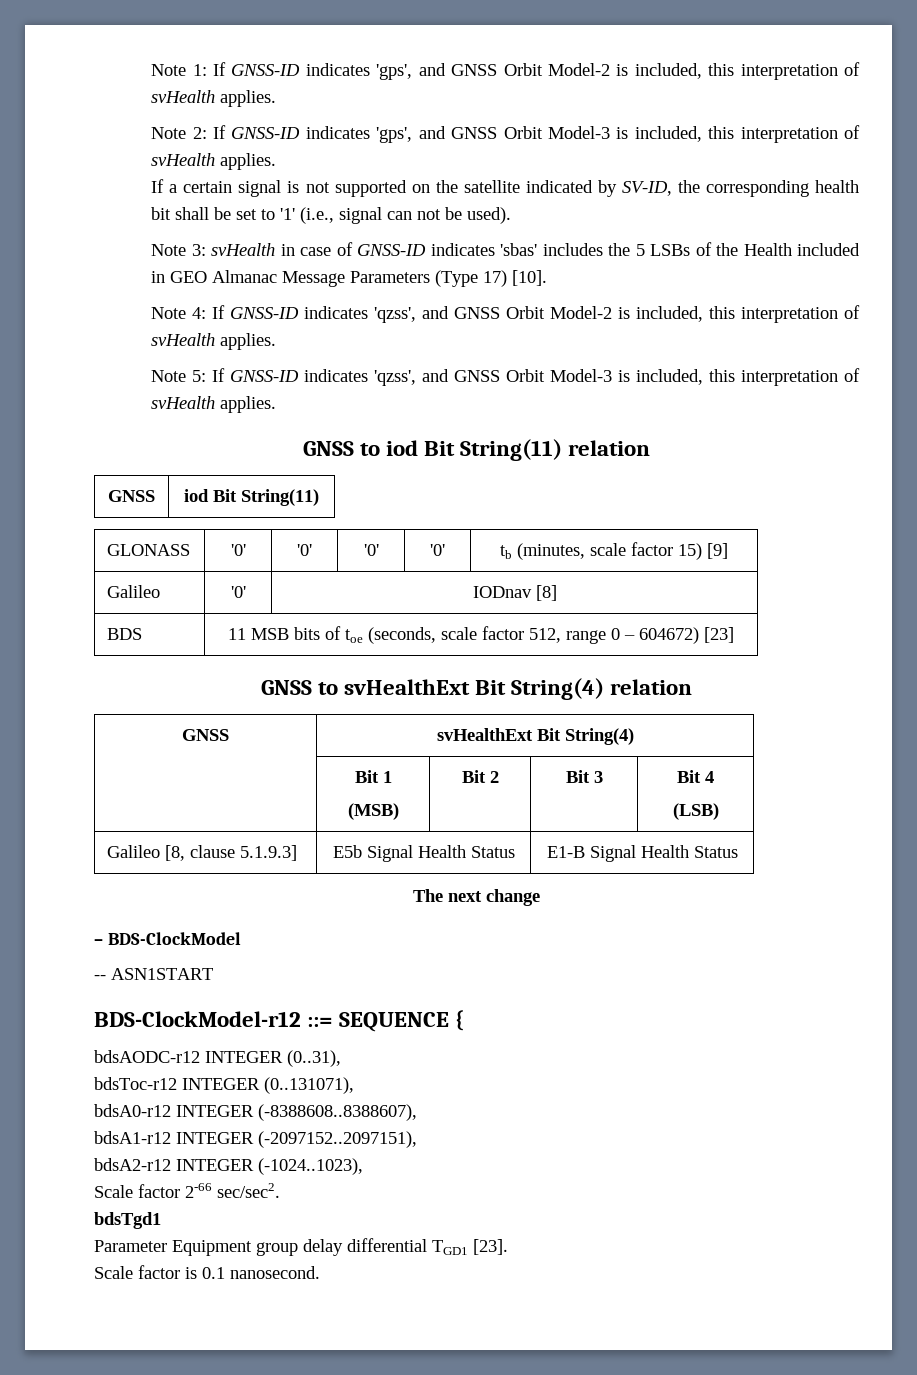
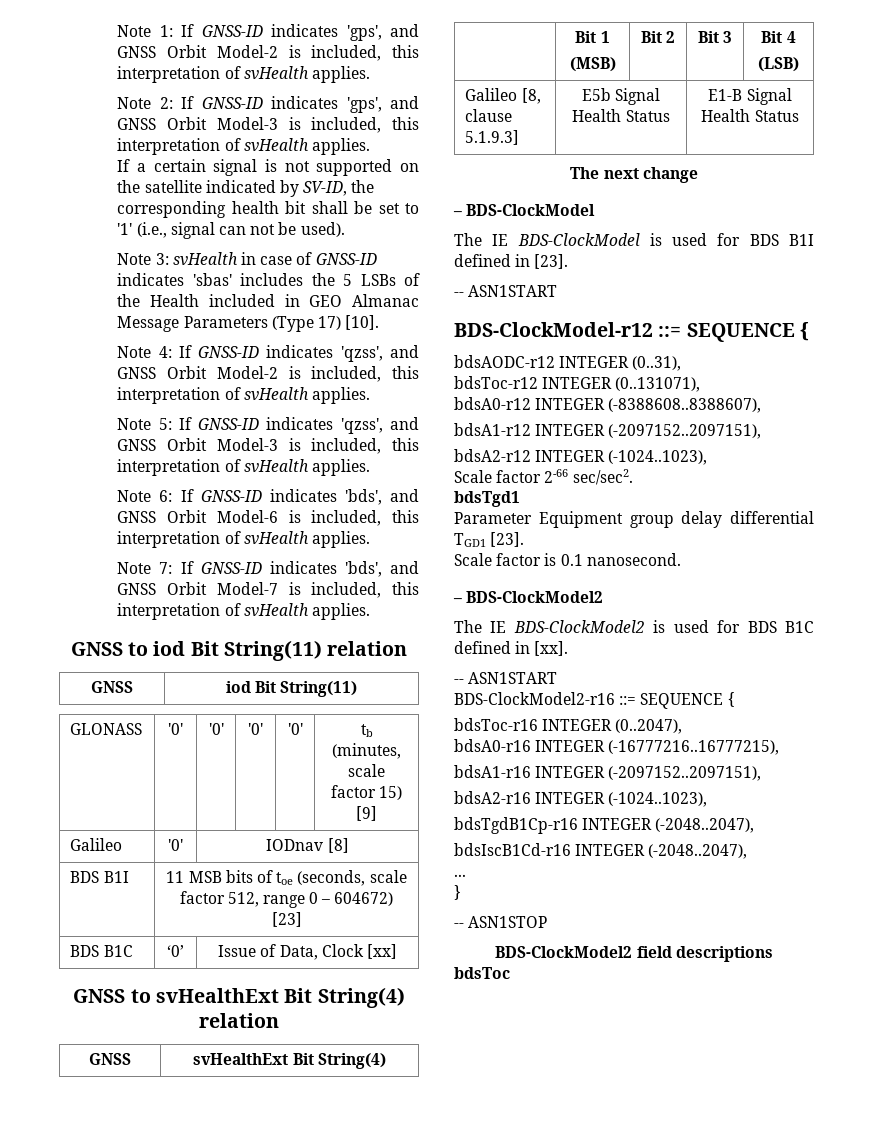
+ Note 6: If GNSS-ID indicates 'bds', and GNSS Orbit Model-6 is included, this interpretation of svHealth applies.
+ Note 7: If GNSS-ID indicates 'bds', and GNSS Orbit Model-7 is included, this interpretation of svHealth applies.
- BDS | 11 MSB bits of toe (seconds, scale factor 512, range 0 – 604672) [23]
+ BDS B1I | 11 MSB bits of toe (seconds, scale factor 512, range 0 – 604672) [23]
+ BDS B1C | ‘0’ | Issue of Data, Clock [xx]
+ The IE BDS-ClockModel is used for BDS B1I defined in [23].
+ – BDS-ClockModel2
+ The IE BDS-ClockModel2 is used for BDS B1C defined in [xx].
+ -- ASN1START
+ BDS-ClockModel2-r16 ::= SEQUENCE {
+ bdsToc-r16 INTEGER (0..2047),
+ bdsA0-r16 INTEGER (-16777216..16777215),
+ bdsA1-r16 INTEGER (-2097152..2097151),
+ bdsA2-r16 INTEGER (-1024..1023),
+ bdsTgdB1Cp-r16 INTEGER (-2048..2047),
+ bdsIscB1Cd-r16 INTEGER (-2048..2047),
+ ...
+ }
+ -- ASN1STOP
+ BDS-ClockModel2 field descriptions
+ bdsToc

